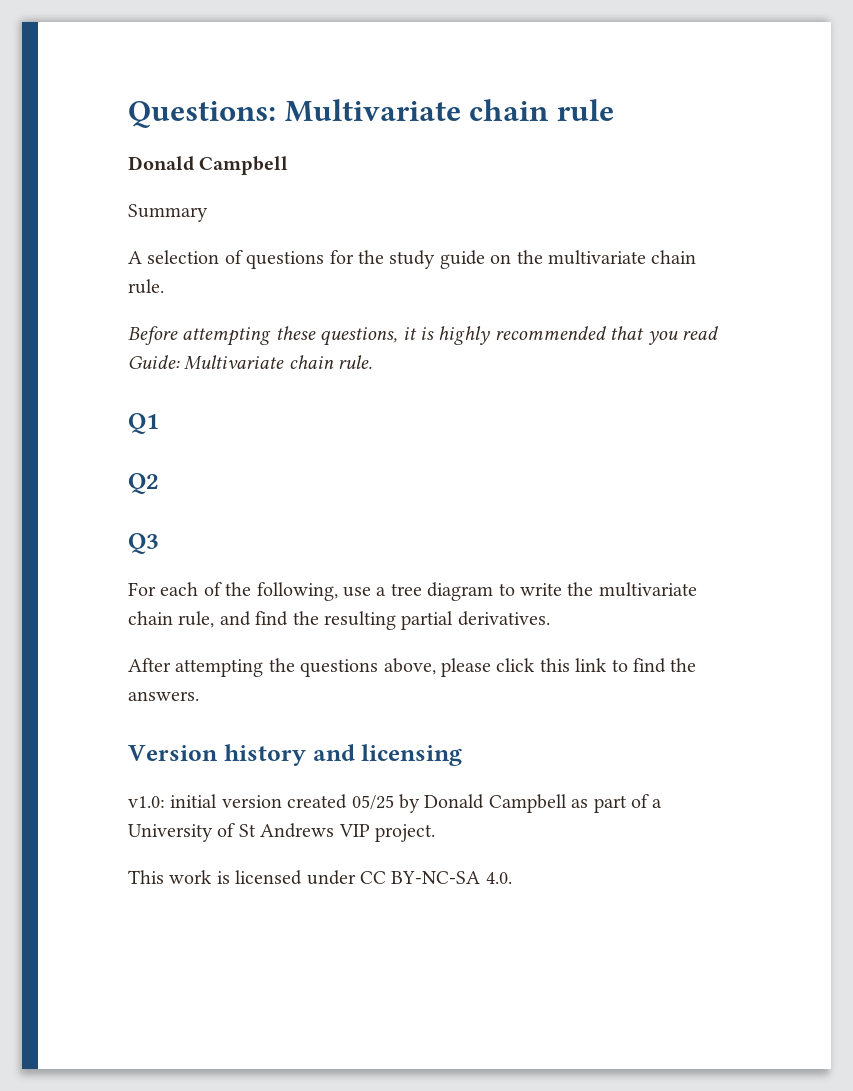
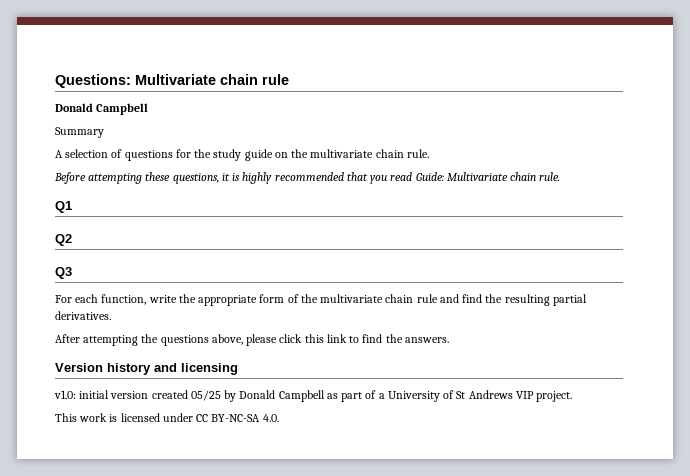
- For each of the following, use a tree diagram to write the multivariate chain rule, and find the resulting partial derivatives.
+ For each function, write the appropriate form of the multivariate chain rule and find the resulting partial derivatives.

